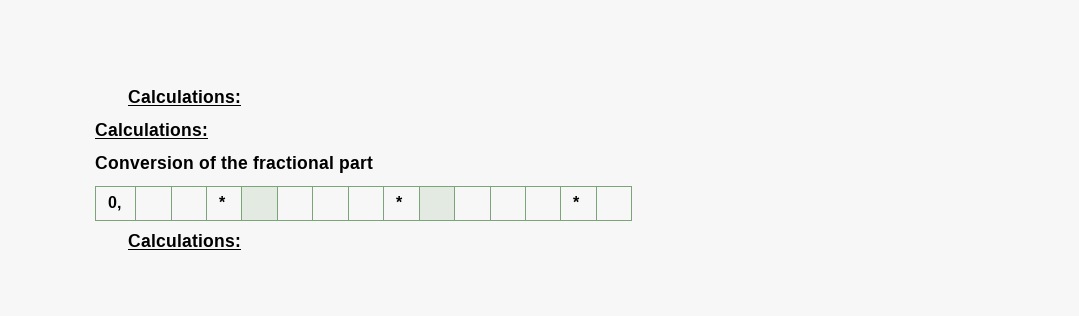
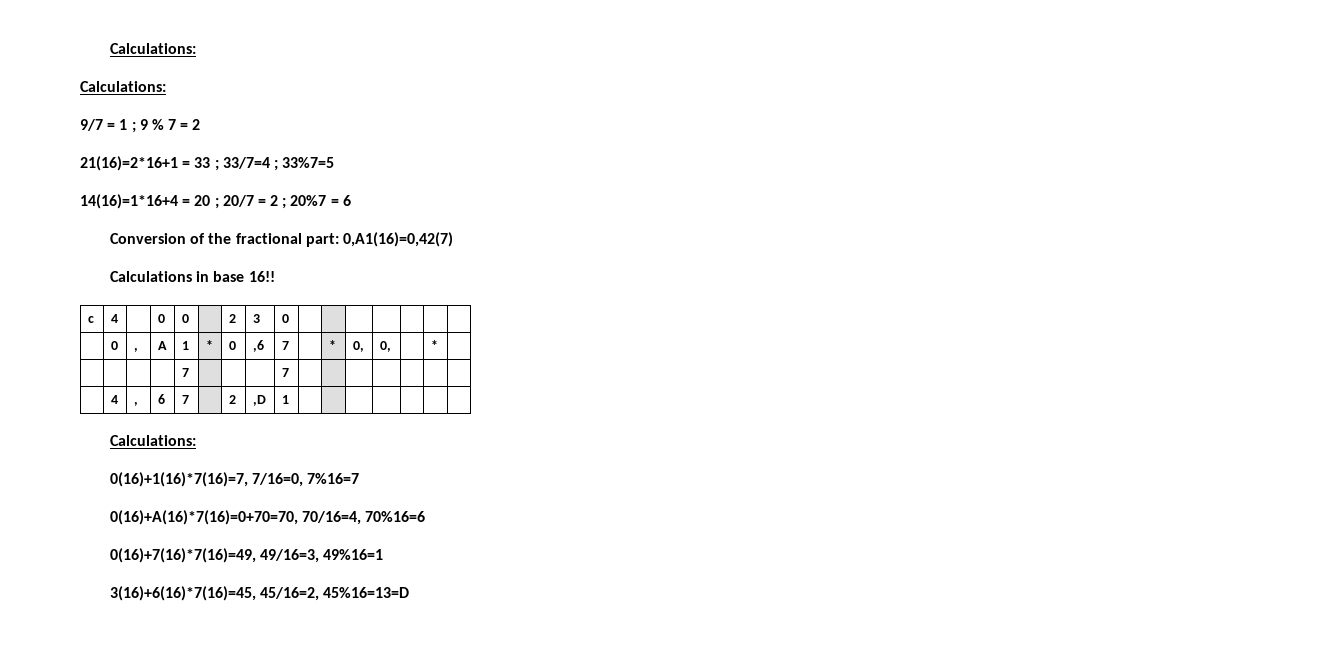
- Conversion of the fractional part
- 0, | | | * | | | | | * | | | | | * |
+ 9/7 = 1 ; 9 % 7 = 2
+ 21(16)=2*16+1 = 33 ; 33/7=4 ; 33%7=5
+ 14(16)=1*16+4 = 20 ; 20/7 = 2 ; 20%7 = 6
+ Conversion of the fractional part: 0,A1(16)=0,42(7)
+ Calculations in base 16!!
+ c | 4 | | 0 | 0 | | 2 | 3 | 0 | | | | | | |
+ | 0 | , | A | 1 | * | 0 | ,6 | 7 | | * | 0, | 0, | | * |
+ | | | | 7 | | | | 7 | | | | | | |
+ | 4 | , | 6 | 7 | | 2 | ,D | 1 | | | | | | |
  Calculations:
+ 0(16)+1(16)*7(16)=7, 7/16=0, 7%16=7
+ 0(16)+A(16)*7(16)=0+70=70, 70/16=4, 70%16=6
+ 0(16)+7(16)*7(16)=49, 49/16=3, 49%16=1
+ 3(16)+6(16)*7(16)=45, 45/16=2, 45%16=13=D

